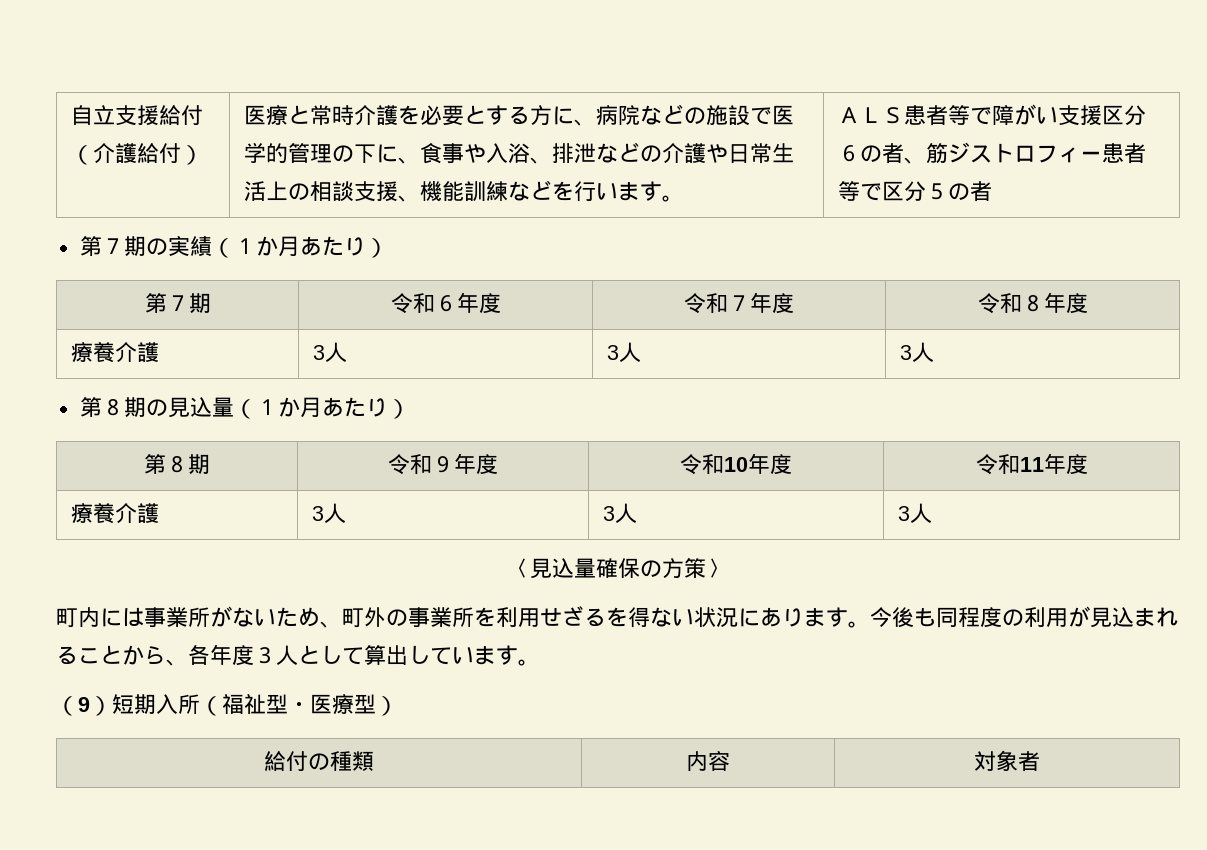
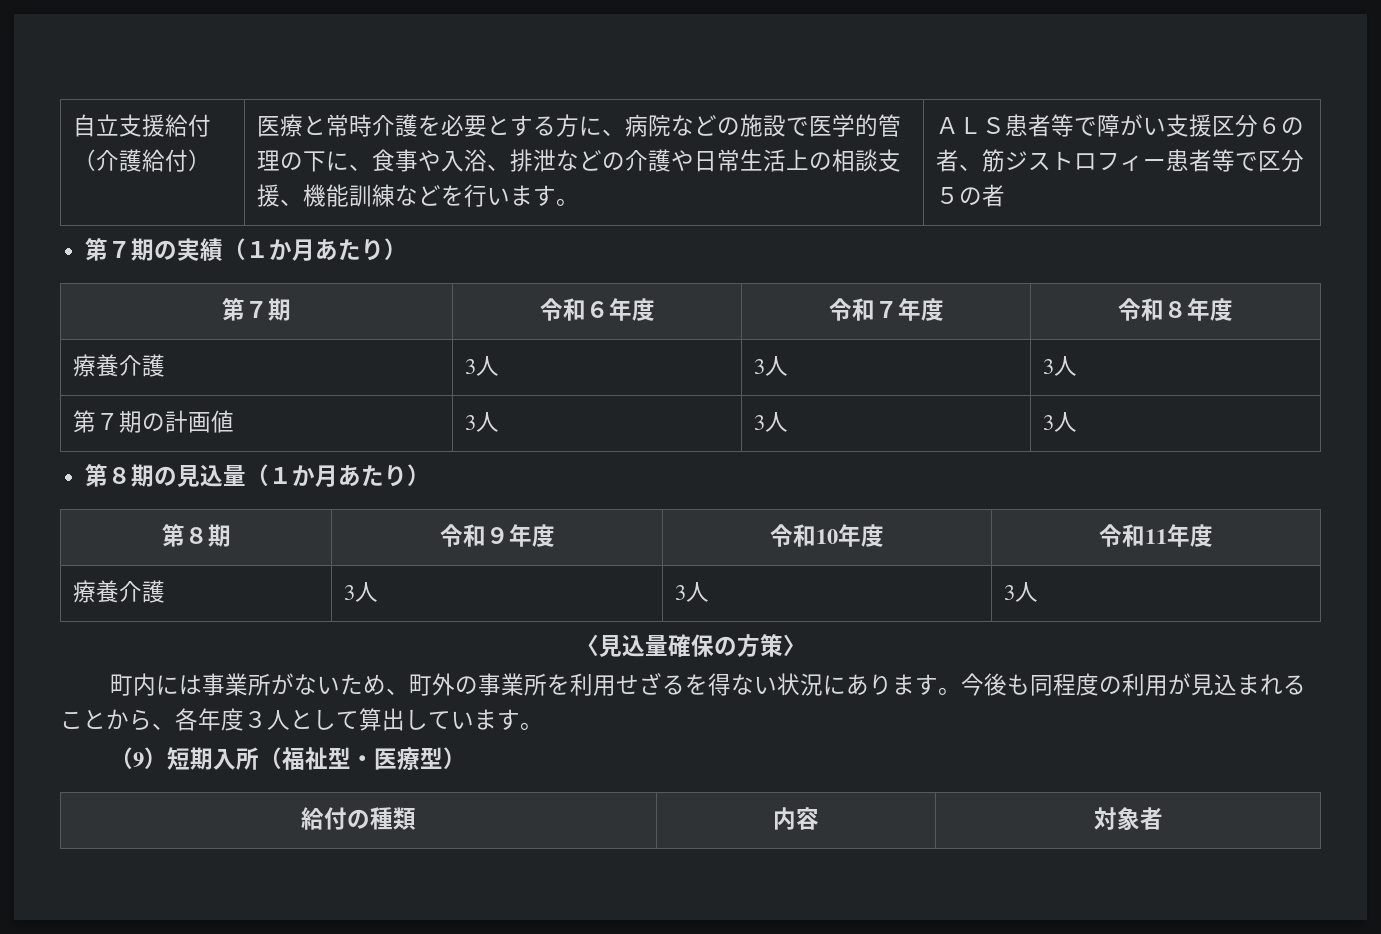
+ 第７期の計画値 | 3人 | 3人 | 3人

